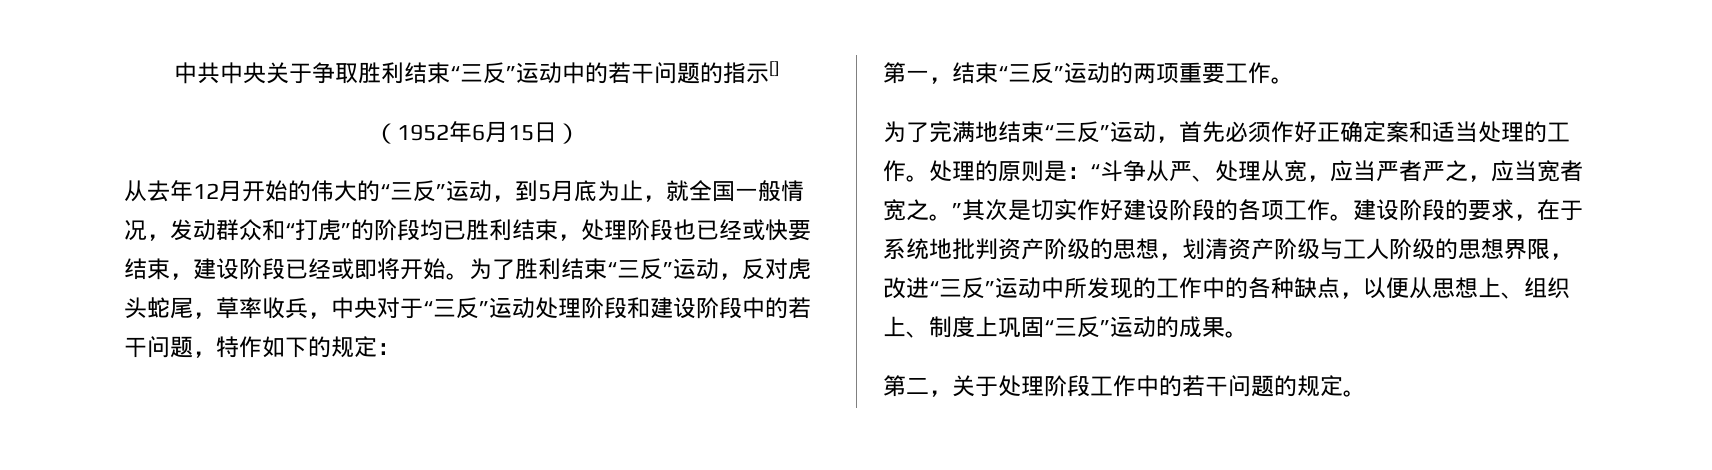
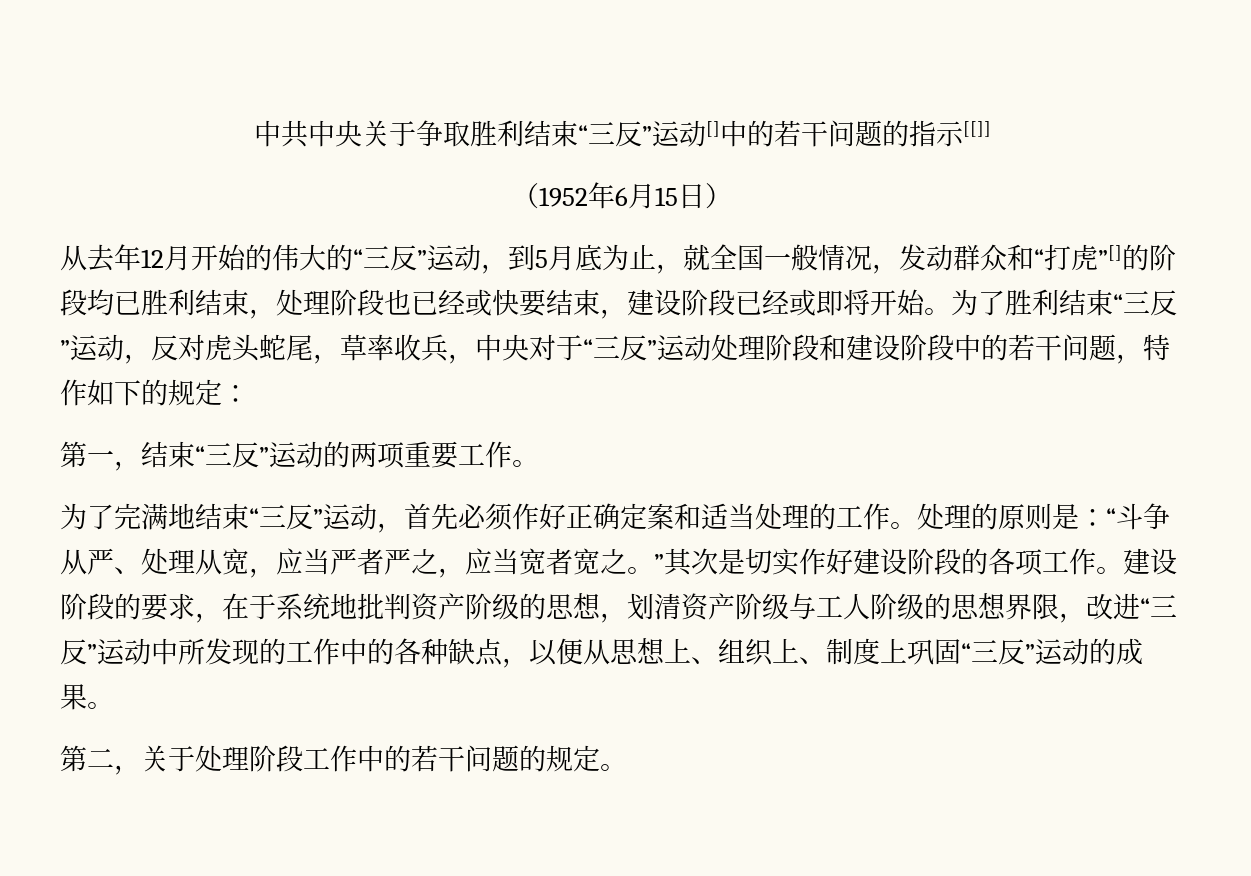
- 中共中央关于争取胜利结束“三反”运动中的若干问题的指示[]
+ 中共中央关于争取胜利结束“三反”运动[]中的若干问题的指示[[]]
- 从去年12月开始的伟大的“三反”运动，到5月底为止，就全国一般情况，发动群众和“打虎”的阶段均已胜利结束，处理阶段也已经或快要结束，建设阶段已经或即将开始。
+ 从去年12月开始的伟大的“三反”运动，到5月底为止，就全国一般情况，发动群众和“打虎”[]的阶段均已胜利结束，处理阶段也已经或快要结束，建设阶段已经或即将开始。

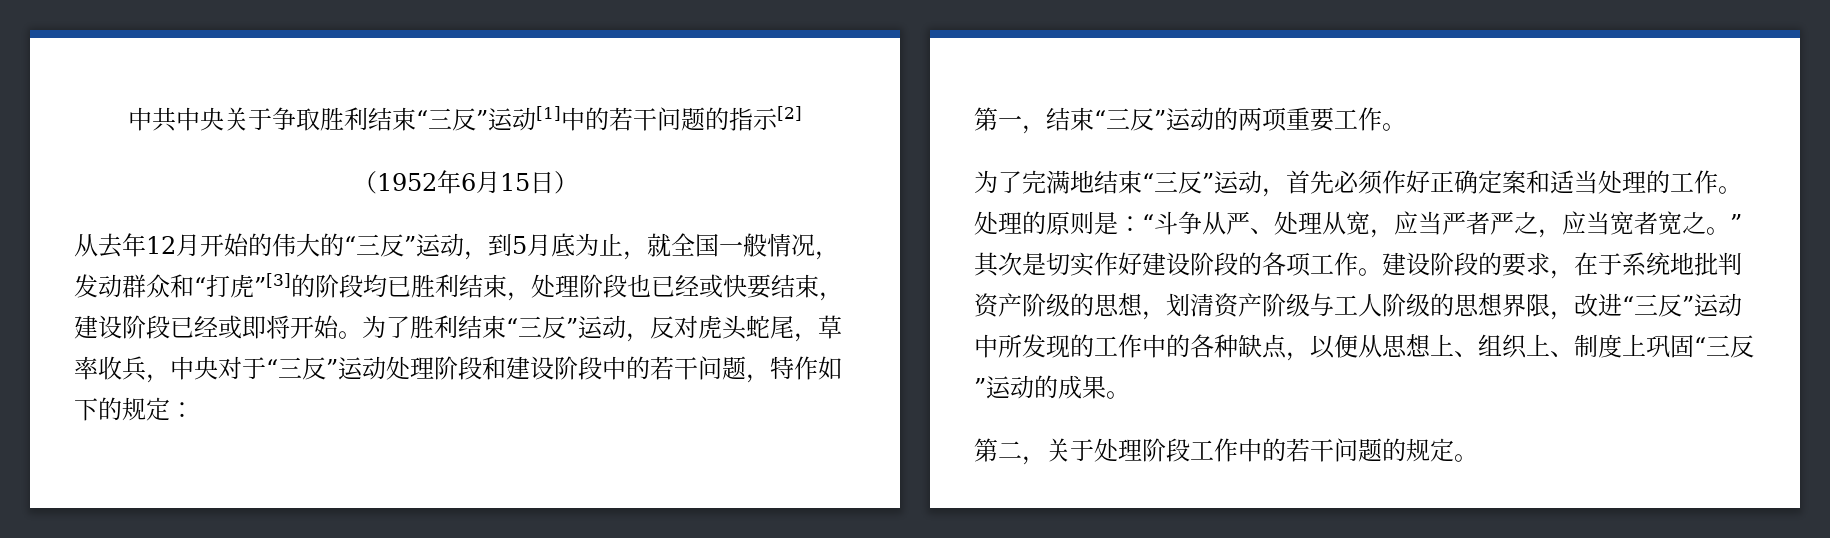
- 中共中央关于争取胜利结束“三反”运动[]中的若干问题的指示[[]]
+ 中共中央关于争取胜利结束“三反”运动[1]中的若干问题的指示[2]
- 从去年12月开始的伟大的“三反”运动，到5月底为止，就全国一般情况，发动群众和“打虎”[]的阶段均已胜利结束，处理阶段也已经或快要结束，建设阶段已经或即将开始。
+ 从去年12月开始的伟大的“三反”运动，到5月底为止，就全国一般情况，发动群众和“打虎”[3]的阶段均已胜利结束，处理阶段也已经或快要结束，建设阶段已经或即将开始。

